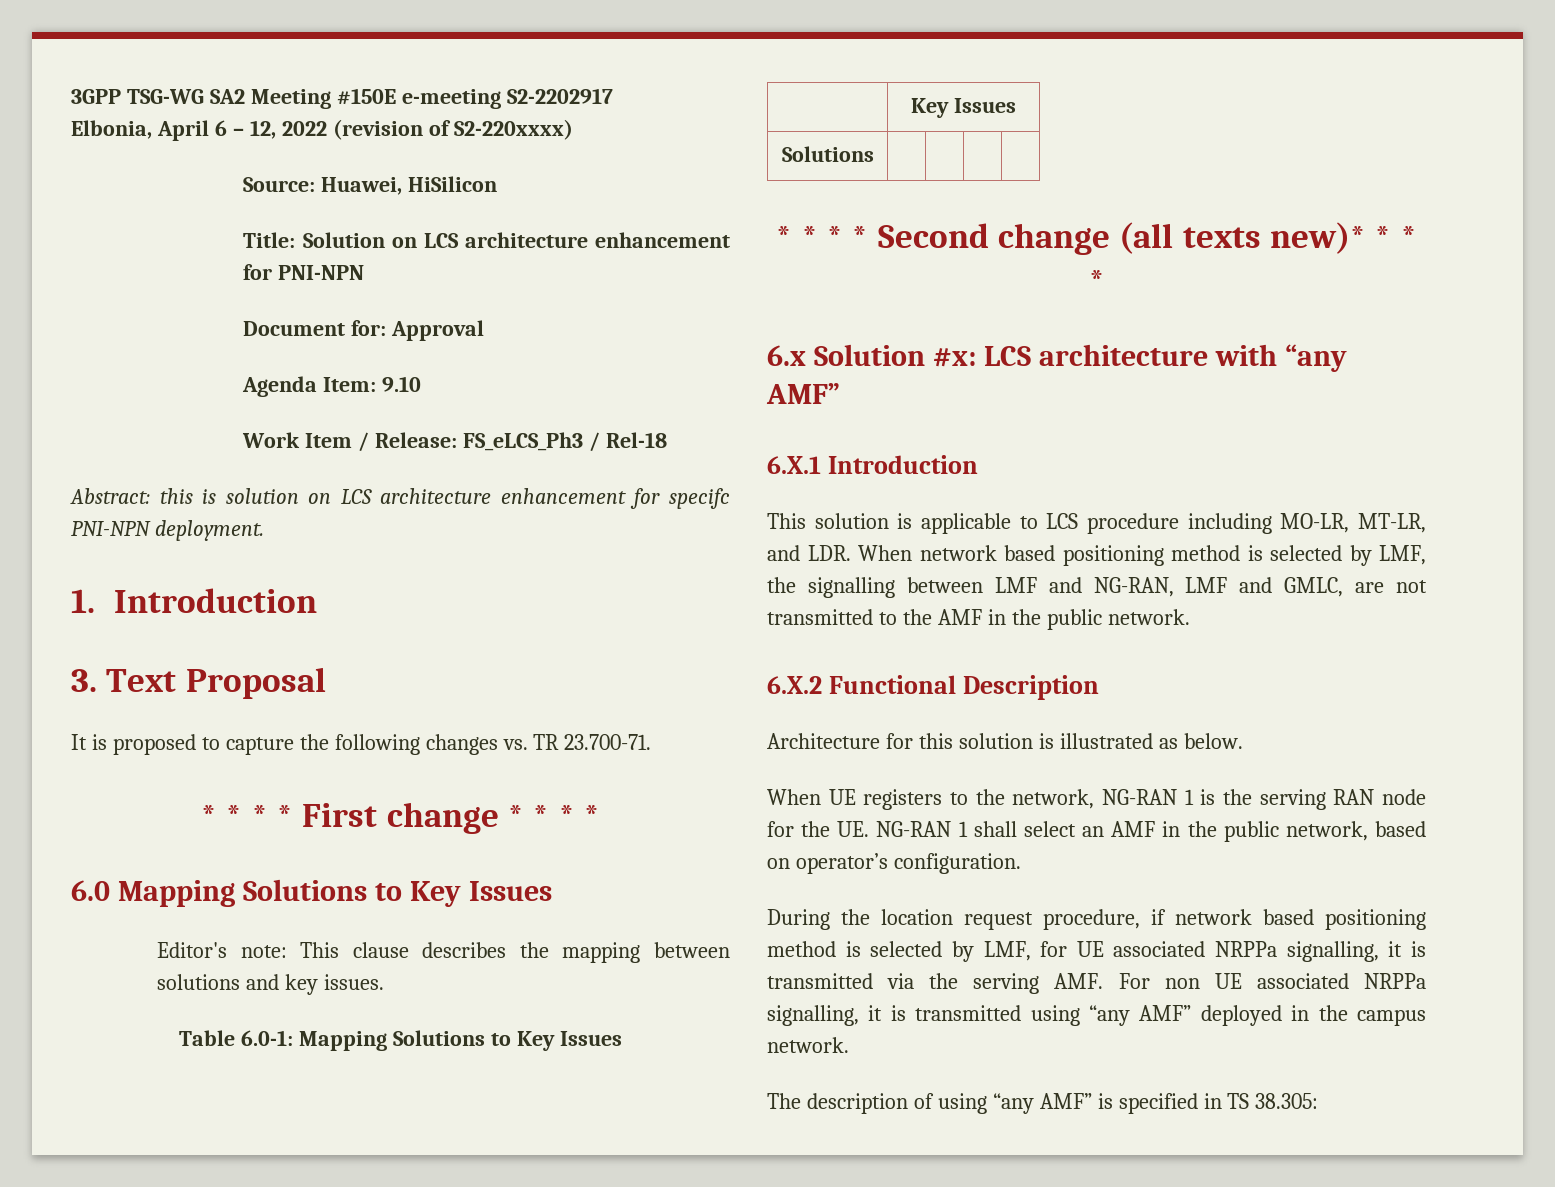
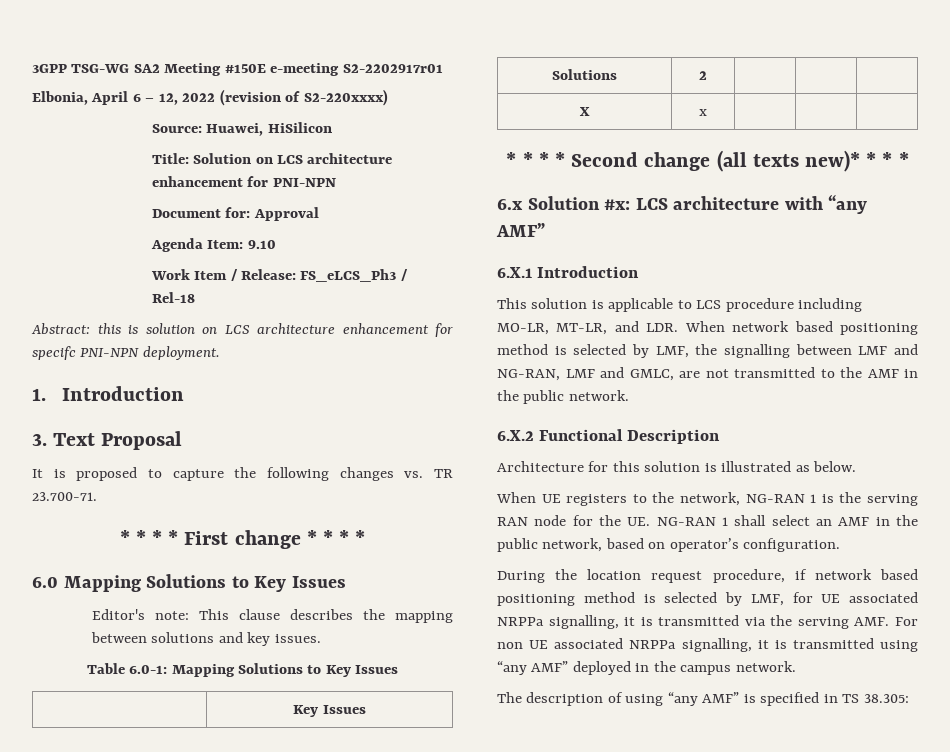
- 3GPP TSG-WG SA2 Meeting #150E e-meeting S2-2202917
+ 3GPP TSG-WG SA2 Meeting #150E e-meeting S2-2202917r01
- Solutions | | | |
+ Solutions | 2 | | |
+ X | x | | |

